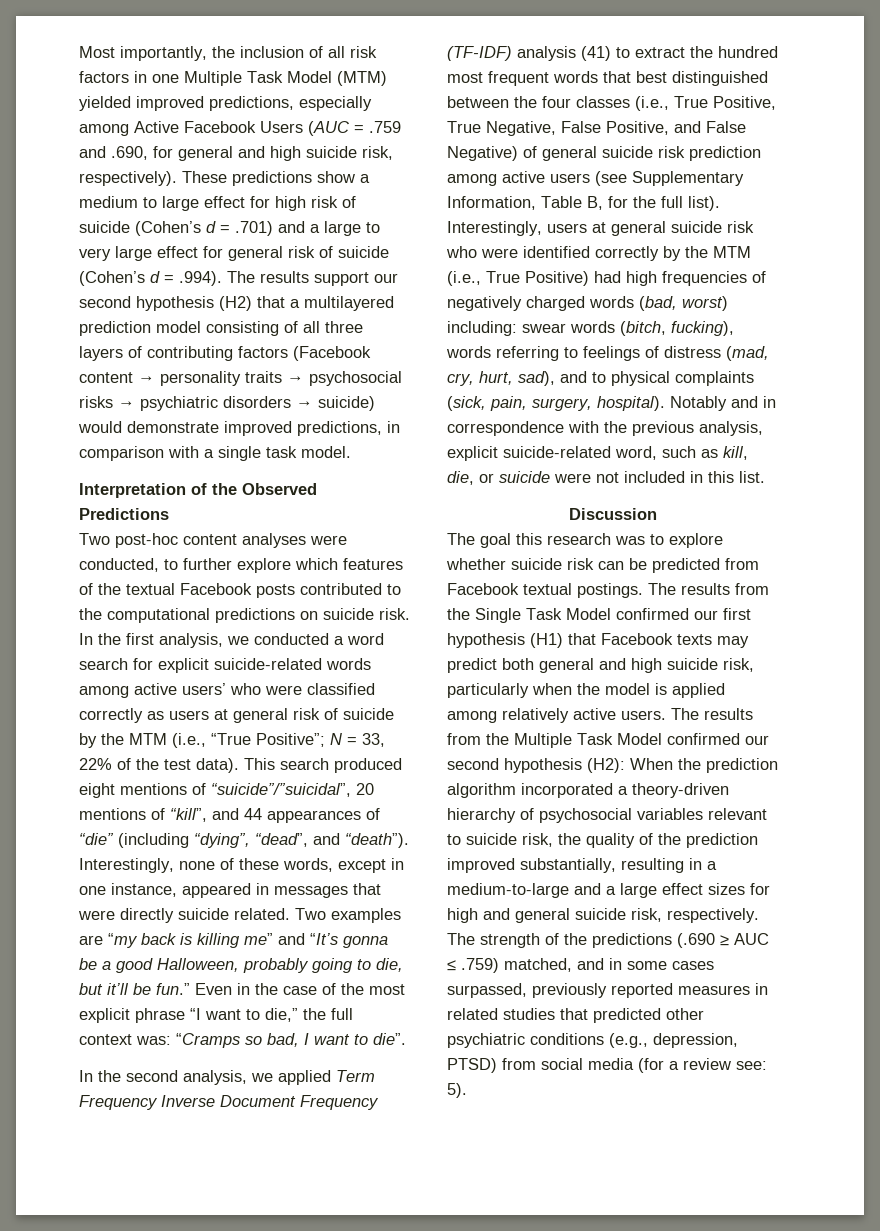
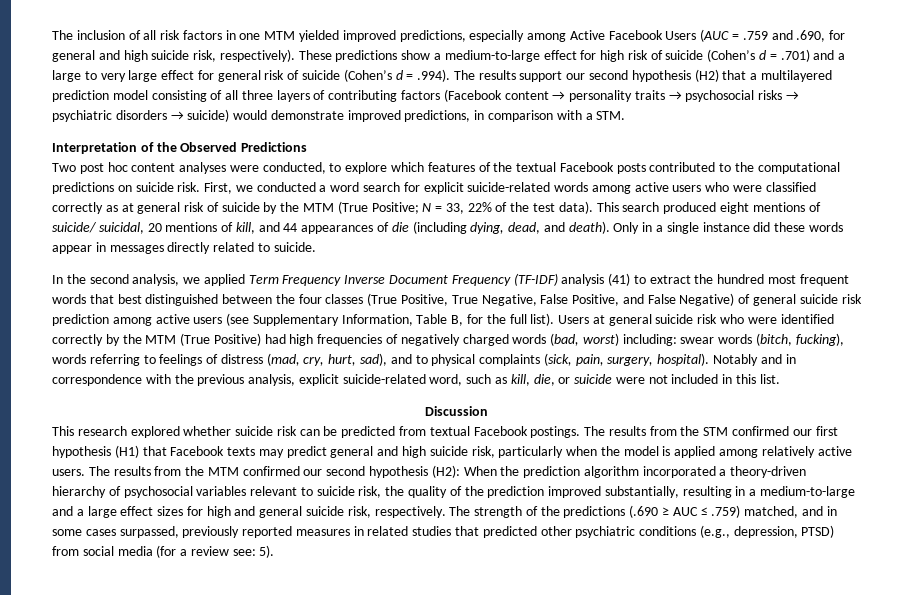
- Most importantly, the inclusion of all risk factors in one Multiple Task Model (MTM) yielded improved predictions, especially among Active Facebook Users (AUC = .759 and .690, for general and high suicide risk, respectively).
+ The inclusion of all risk factors in one MTM yielded improved predictions, especially among Active Facebook Users (AUC = .759 and .690, for general and high suicide risk, respectively).
- These predictions show a medium to large effect for high risk of suicide (Cohen’s d = .701) and a large to very large effect for general risk of suicide (Cohen’s d = .994). The results support our second hypothesis (H2) that a multilayered prediction model consisting of all three layers of contributing factors (Facebook content → personality traits → psychosocial risks → psychiatric disorders → suicide) would demonstrate improved predictions, in comparison with a single task model.
+ These predictions show a medium-to-large effect for high risk of suicide (Cohen’s d = .701) and a large to very large effect for general risk of suicide (Cohen’s d = .994). The results support our second hypothesis (H2) that a multilayered prediction model consisting of all three layers of contributing factors (Facebook content → personality traits → psychosocial risks → psychiatric disorders → suicide) would demonstrate improved predictions, in comparison with a STM.
- Two post-hoc content analyses were conducted, to further explore which features of the textual Facebook posts contributed to the computational predictions on suicide risk.
+ Two post hoc content analyses were conducted, to explore which features of the textual Facebook posts contributed to the computational predictions on suicide risk.
- In the first analysis, we conducted a word search for explicit suicide-related words among active users’ who were classified correctly as users at general risk of suicide by the MTM (i.e., “True Positive”; N = 33, 22% of the test data).
+ First, we conducted a word search for explicit suicide-related words among active users who were classified correctly as at general risk of suicide by the MTM (True Positive; N = 33, 22% of the test data).
- This search produced eight mentions of “suicide”/”suicidal”, 20 mentions of “kill”, and 44 appearances of “die” (including “dying”, “dead”, and “death”). Interestingly, none of these words, except in one instance, appeared in messages that were directly suicide related. Two examples are “my back is killing me” and “It’s gonna be a good Halloween, probably going to die, but it’ll be fun.” Even in the case of the most explicit phrase “I want to die,” the full context was: “Cramps so bad, I want to die”.
+ This search produced eight mentions of suicide/ suicidal, 20 mentions of kill, and 44 appearances of die (including dying, dead, and death). Only in a single instance did these words appear in messages directly related to suicide.
- In the second analysis, we applied Term Frequency Inverse Document Frequency (TF-IDF) analysis (41) to extract the hundred most frequent words that best distinguished between the four classes (i.e., True Positive, True Negative, False Positive, and False Negative) of general suicide risk prediction among active users (see Supplementary Information, Table B, for the full list).
+ In the second analysis, we applied Term Frequency Inverse Document Frequency (TF-IDF) analysis (41) to extract the hundred most frequent words that best distinguished between the four classes (True Positive, True Negative, False Positive, and False Negative) of general suicide risk prediction among active users (see Supplementary Information, Table B, for the full list).
- Interestingly, users at general suicide risk who were identified correctly by the MTM (i.e., True Positive) had high frequencies of negatively charged words (bad, worst) including: swear words (bitch, fucking), words referring to feelings of distress (mad, cry, hurt, sad), and to physical complaints (sick, pain, surgery, hospital).
+ Users at general suicide risk who were identified correctly by the MTM (True Positive) had high frequencies of negatively charged words (bad, worst) including: swear words (bitch, fucking), words referring to feelings of distress (mad, cry, hurt, sad), and to physical complaints (sick, pain, surgery, hospital).
- The goal this research was to explore whether suicide risk can be predicted from Facebook textual postings.
+ This research explored whether suicide risk can be predicted from textual Facebook postings.
- The results from the Single Task Model confirmed our first hypothesis (H1) that Facebook texts may predict both general and high suicide risk, particularly when the model is applied among relatively active users.
+ The results from the STM confirmed our first hypothesis (H1) that Facebook texts may predict general and high suicide risk, particularly when the model is applied among relatively active users.
- The results from the Multiple Task Model confirmed our second hypothesis (H2): When the prediction algorithm incorporated a theory-driven hierarchy of psychosocial variables relevant to suicide risk, the quality of the prediction improved substantially, resulting in a medium-to-large and a large effect sizes for high and general suicide risk, respectively.
+ The results from the MTM confirmed our second hypothesis (H2): When the prediction algorithm incorporated a theory-driven hierarchy of psychosocial variables relevant to suicide risk, the quality of the prediction improved substantially, resulting in a medium-to-large and a large effect sizes for high and general suicide risk, respectively.

